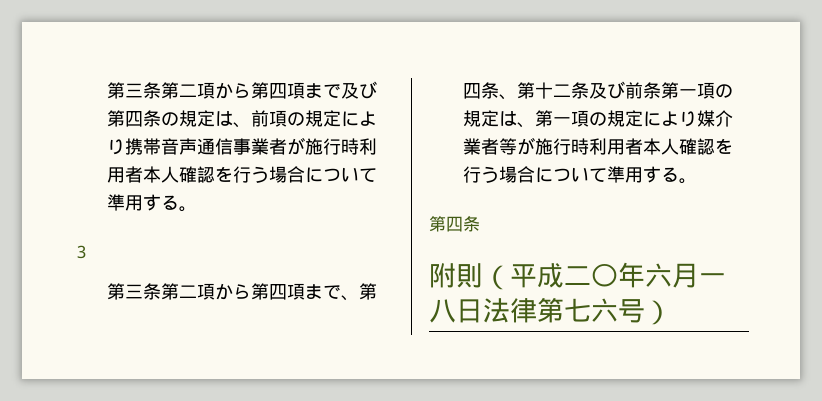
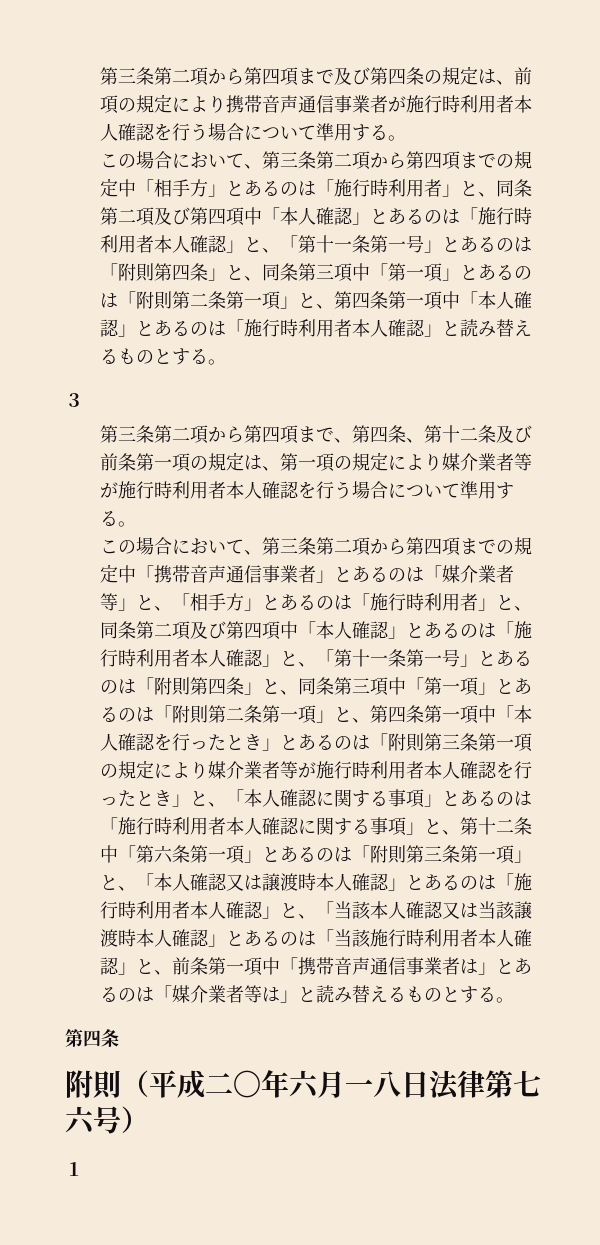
+ この場合において、第三条第二項から第四項までの規定中「相手方」とあるのは「施行時利用者」と、同条第二項及び第四項中「本人確認」とあるのは「施行時利用者本人確認」と、「第十一条第一号」とあるのは「附則第四条」と、同条第三項中「第一項」とあるのは「附則第二条第一項」と、第四条第一項中「本人確認」とあるのは「施行時利用者本人確認」と読み替えるものとする。
+ この場合において、第三条第二項から第四項までの規定中「携帯音声通信事業者」とあるのは「媒介業者等」と、「相手方」とあるのは「施行時利用者」と、同条第二項及び第四項中「本人確認」とあるのは「施行時利用者本人確認」と、「第十一条第一号」とあるのは「附則第四条」と、同条第三項中「第一項」とあるのは「附則第二条第一項」と、第四条第一項中「本人確認を行ったとき」とあるのは「附則第三条第一項の規定により媒介業者等が施行時利用者本人確認を行ったとき」と、「本人確認に関する事項」とあるのは「施行時利用者本人確認に関する事項」と、第十二条中「第六条第一項」とあるのは「附則第三条第一項」と、「本人確認又は譲渡時本人確認」とあるのは「施行時利用者本人確認」と、「当該本人確認又は当該譲渡時本人確認」とあるのは「当該施行時利用者本人確認」と、前条第一項中「携帯音声通信事業者は」とあるのは「媒介業者等は」と読み替えるものとする。
+ １

